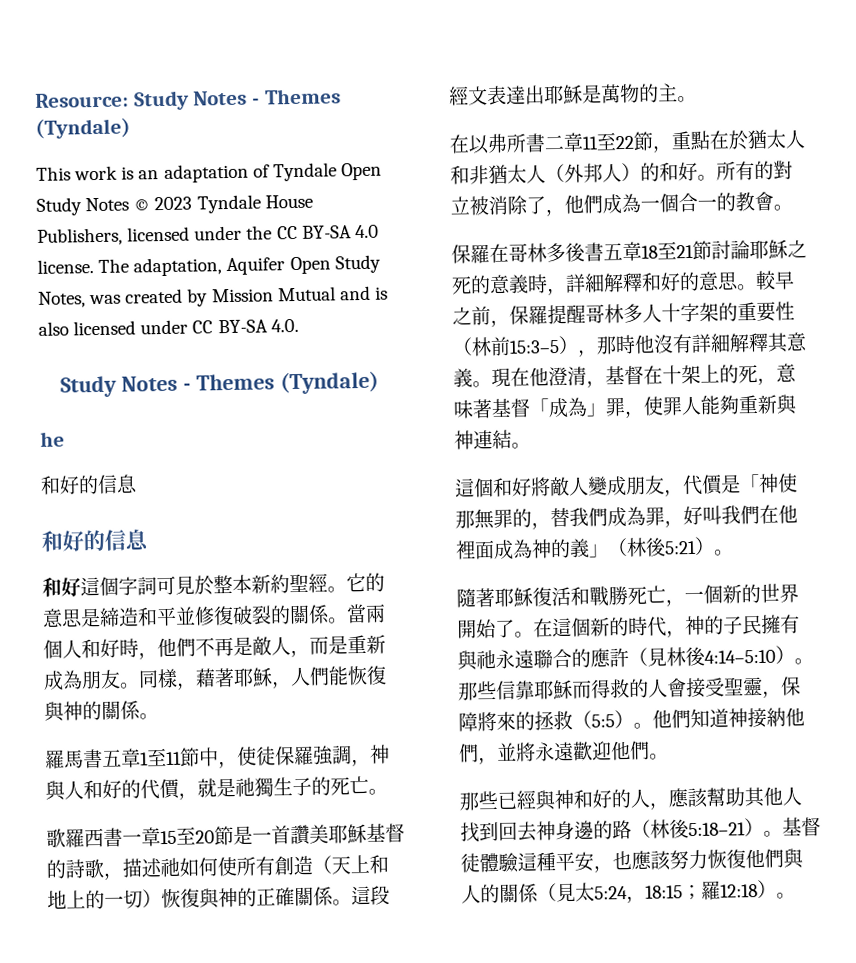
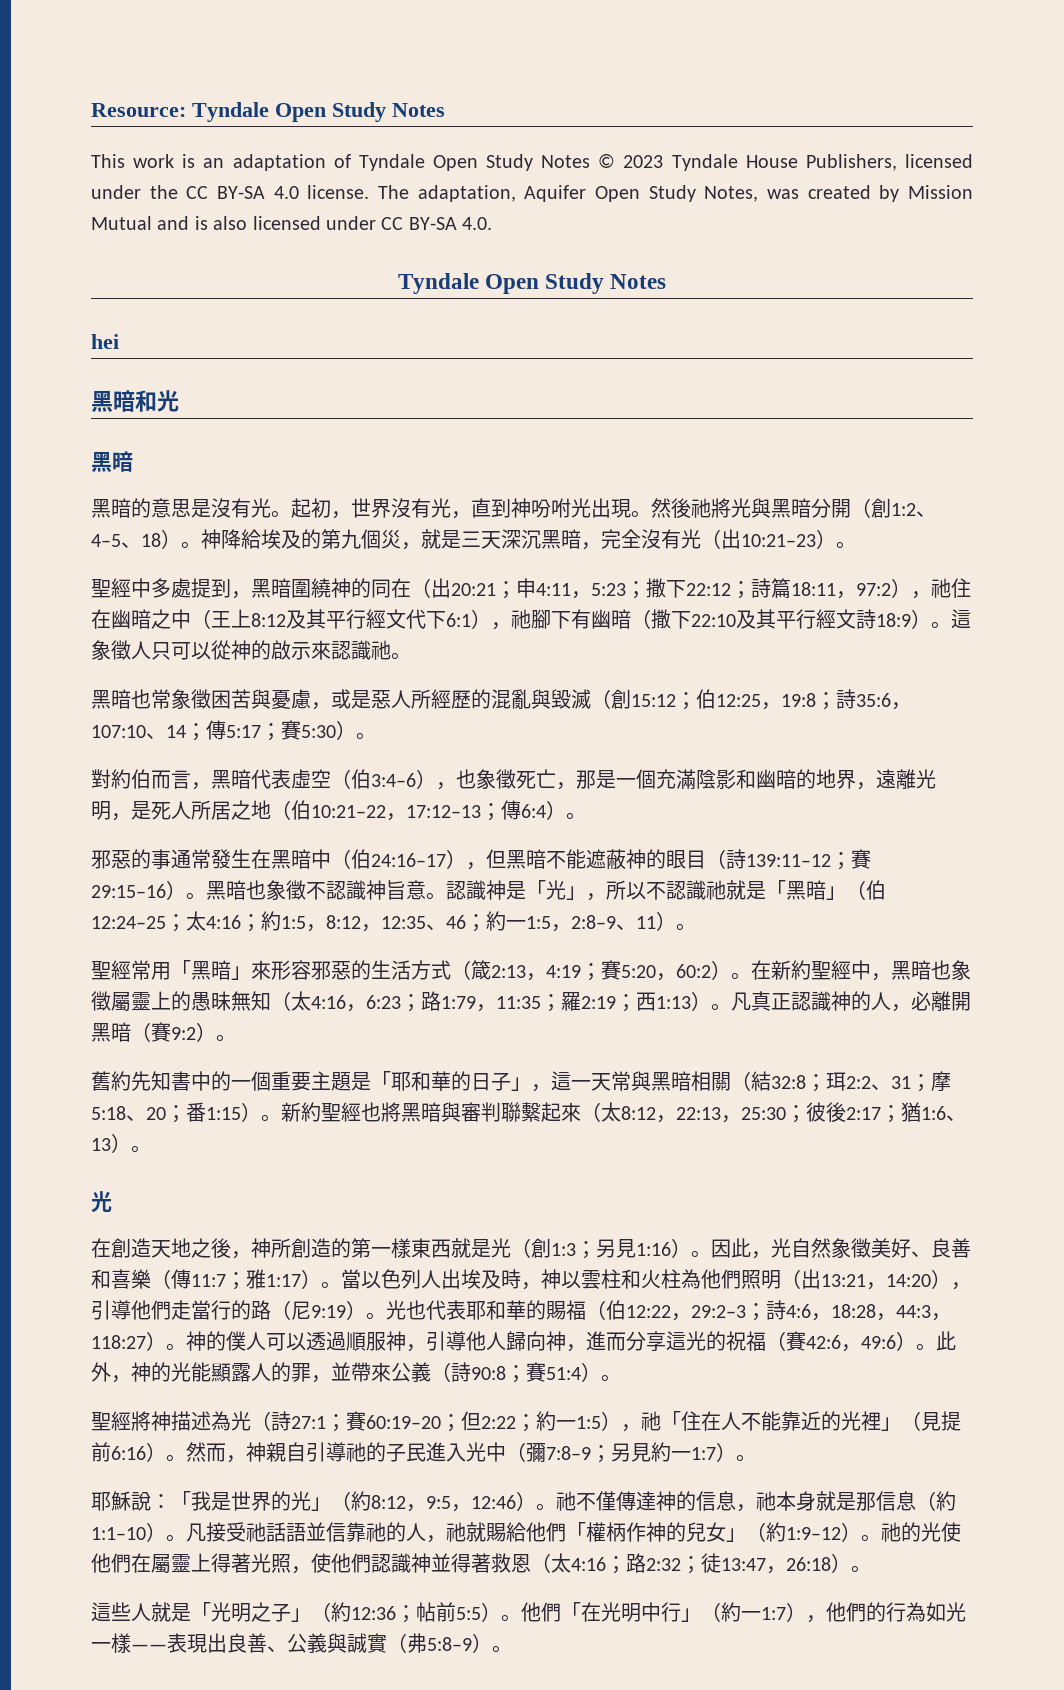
- Resource: Study Notes - Themes (Tyndale)
+ Resource: Tyndale Open Study Notes
  The adaptation, Aquifer Open Study Notes, was created by Mission Mutual and is also licensed under CC BY-SA 4.0.
- Study Notes - Themes (Tyndale)
- he
- 和好的信息
- 和好的信息
- 和好這個字詞可見於整本新約聖經。它的意思是締造和平並修復破裂的關係。當兩個人和好時，他們不再是敵人，而是重新成為朋友。同樣，藉著耶穌，人們能恢復與神的關係。
- 羅馬書五章1至11節中，使徒保羅強調，神與人和好的代價，就是祂獨生子的死亡。
- 歌羅西書一章15至20節是一首讚美耶穌基督的詩歌，描述祂如何使所有創造（天上和地上的一切）恢復與神的正確關係。這段經文表達出耶穌是萬物的主。
- 在以弗所書二章11至22節，重點在於猶太人和非猶太人（外邦人）的和好。所有的對立被消除了，他們成為一個合一的教會。
- 保羅在哥林多後書五章18至21節討論耶穌之死的意義時，詳細解釋和好的意思。較早之前，保羅提醒哥林多人十字架的重要性（林前15:3–5），那時他沒有詳細解釋其意義。現在他澄清，基督在十架上的死，意味著基督「成為」罪，使罪人能夠重新與神連結。
- 這個和好將敵人變成朋友，代價是「神使那無罪的，替我們成為罪，好叫我們在他裡面成為神的義」（林後5:21）。
- 隨著耶穌復活和戰勝死亡，一個新的世界開始了。在這個新的時代，神的子民擁有與祂永遠聯合的應許（見林後4:14–5:10）。那些信靠耶穌而得救的人會接受聖靈，保障將來的拯救（5:5）。他們知道神接納他們，並將永遠歡迎他們。
- 那些已經與神和好的人，應該幫助其他人找到回去神身邊的路（林後5:18–21）。基督徒體驗這種平安，也應該努力恢復他們與人的關係（見太5:24，18:15；羅12:18）。
+ Tyndale Open Study Notes
+ hei
+ 黑暗和光
+ 黑暗
+ 黑暗的意思是沒有光。起初，世界沒有光，直到神吩咐光出現。然後祂將光與黑暗分開（創1:2、4–5、18）。神降給埃及的第九個災，就是三天深沉黑暗，完全沒有光（出10:21–23）。
+ 聖經中多處提到，黑暗圍繞神的同在（出20:21；申4:11，5:23；撒下22:12；詩篇18:11，97:2），祂住在幽暗之中（王上8:12及其平行經文代下6:1），祂腳下有幽暗（撒下22:10及其平行經文詩18:9）。這象徵人只可以從神的啟示來認識祂。
+ 黑暗也常象徵困苦與憂慮，或是惡人所經歷的混亂與毀滅（創15:12；伯12:25，19:8；詩35:6，107:10、14；傳5:17；賽5:30）。
+ 對約伯而言，黑暗代表虛空（伯3:4–6），也象徵死亡，那是一個充滿陰影和幽暗的地界，遠離光明，是死人所居之地（伯10:21–22，17:12–13；傳6:4）。
+ 邪惡的事通常發生在黑暗中（伯24:16–17），但黑暗不能遮蔽神的眼目（詩139:11–12；賽29:15–16）。黑暗也象徵不認識神旨意。認識神是「光」，所以不認識祂就是「黑暗」（伯12:24–25；太4:16；約1:5，8:12，12:35、46；約一1:5，2:8–9、11）。
+ 聖經常用「黑暗」來形容邪惡的生活方式（箴2:13，4:19；賽5:20，60:2）。在新約聖經中，黑暗也象徵屬靈上的愚昧無知（太4:16，6:23；路1:79，11:35；羅2:19；西1:13）。凡真正認識神的人，必離開黑暗（賽9:2）。
+ 舊約先知書中的一個重要主題是「耶和華的日子」，這一天常與黑暗相關（結32:8；珥2:2、31；摩5:18、20；番1:15）。新約聖經也將黑暗與審判聯繫起來（太8:12，22:13，25:30；彼後2:17；猶1:6、13）。
+ 光
+ 在創造天地之後，神所創造的第一樣東西就是光（創1:3；另見1:16）。因此，光自然象徵美好、良善和喜樂（傳11:7；雅1:17）。當以色列人出埃及時，神以雲柱和火柱為他們照明（出13:21，14:20），引導他們走當行的路（尼9:19）。光也代表耶和華的賜福（伯12:22，29:2–3；詩4:6，18:28，44:3，118:27）。神的僕人可以透過順服神，引導他人歸向神，進而分享這光的祝福（賽42:6，49:6）。此外，神的光能顯露人的罪，並帶來公義（詩90:8；賽51:4）。
+ 聖經將神描述為光（詩27:1；賽60:19–20；但2:22；約一1:5），祂「住在人不能靠近的光裡」（見提前6:16）。然而，神親自引導祂的子民進入光中（彌7:8–9；另見約一1:7）。
+ 耶穌說：「我是世界的光」（約8:12，9:5，12:46）。祂不僅傳達神的信息，祂本身就是那信息（約1:1–10）。凡接受祂話語並信靠祂的人，祂就賜給他們「權柄作神的兒女」（約1:9–12）。祂的光使他們在屬靈上得著光照，使他們認識神並得著救恩（太4:16；路2:32；徒13:47，26:18）。
+ 這些人就是「光明之子」（約12:36；帖前5:5）。他們「在光明中行」（約一1:7），他們的行為如光一樣——表現出良善、公義與誠實（弗5:8–9）。

